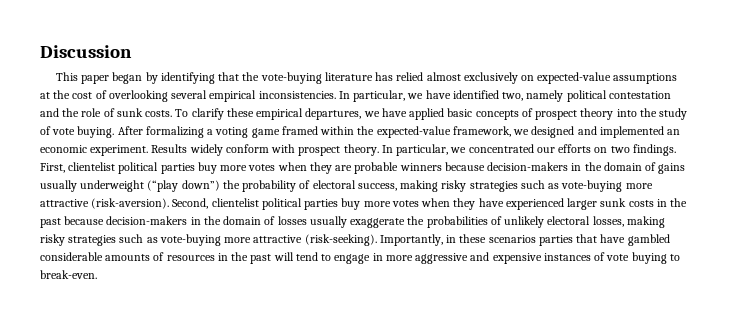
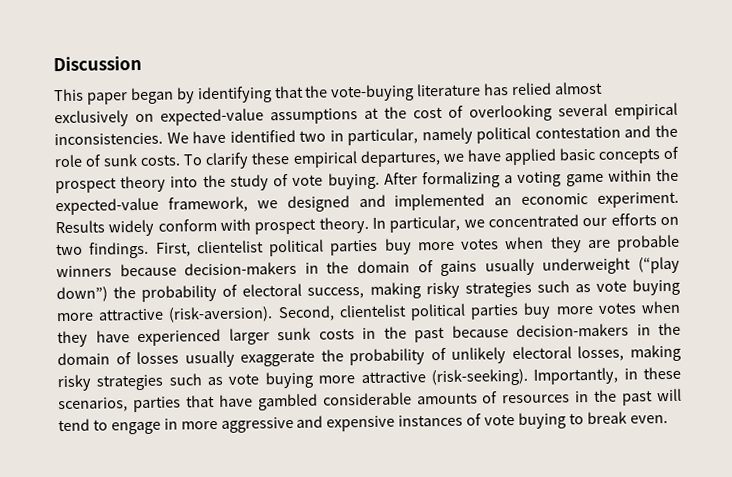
- In particular, we have identified two, namely political contestation and the role of sunk costs.
+ We have identified two in particular, namely political contestation and the role of sunk costs.
- After formalizing a voting game framed within the expected-value framework, we designed and implemented an economic experiment.
+ After formalizing a voting game within the expected-value framework, we designed and implemented an economic experiment.
- First, clientelist political parties buy more votes when they are probable winners because decision-makers in the domain of gains usually underweight (“play down”) the probability of electoral success, making risky strategies such as vote-buying more attractive (risk-aversion).
+ First, clientelist political parties buy more votes when they are probable winners because decision-makers in the domain of gains usually underweight (“play down”) the probability of electoral success, making risky strategies such as vote buying more attractive (risk-aversion).
- Second, clientelist political parties buy more votes when they have experienced larger sunk costs in the past because decision-makers in the domain of losses usually exaggerate the probabilities of unlikely electoral losses, making risky strategies such as vote-buying more attractive (risk-seeking).
+ Second, clientelist political parties buy more votes when they have experienced larger sunk costs in the past because decision-makers in the domain of losses usually exaggerate the probability of unlikely electoral losses, making risky strategies such as vote buying more attractive (risk-seeking).
- Importantly, in these scenarios parties that have gambled considerable amounts of resources in the past will tend to engage in more aggressive and expensive instances of vote buying to break-even.
+ Importantly, in these scenarios, parties that have gambled considerable amounts of resources in the past will tend to engage in more aggressive and expensive instances of vote buying to break even.

